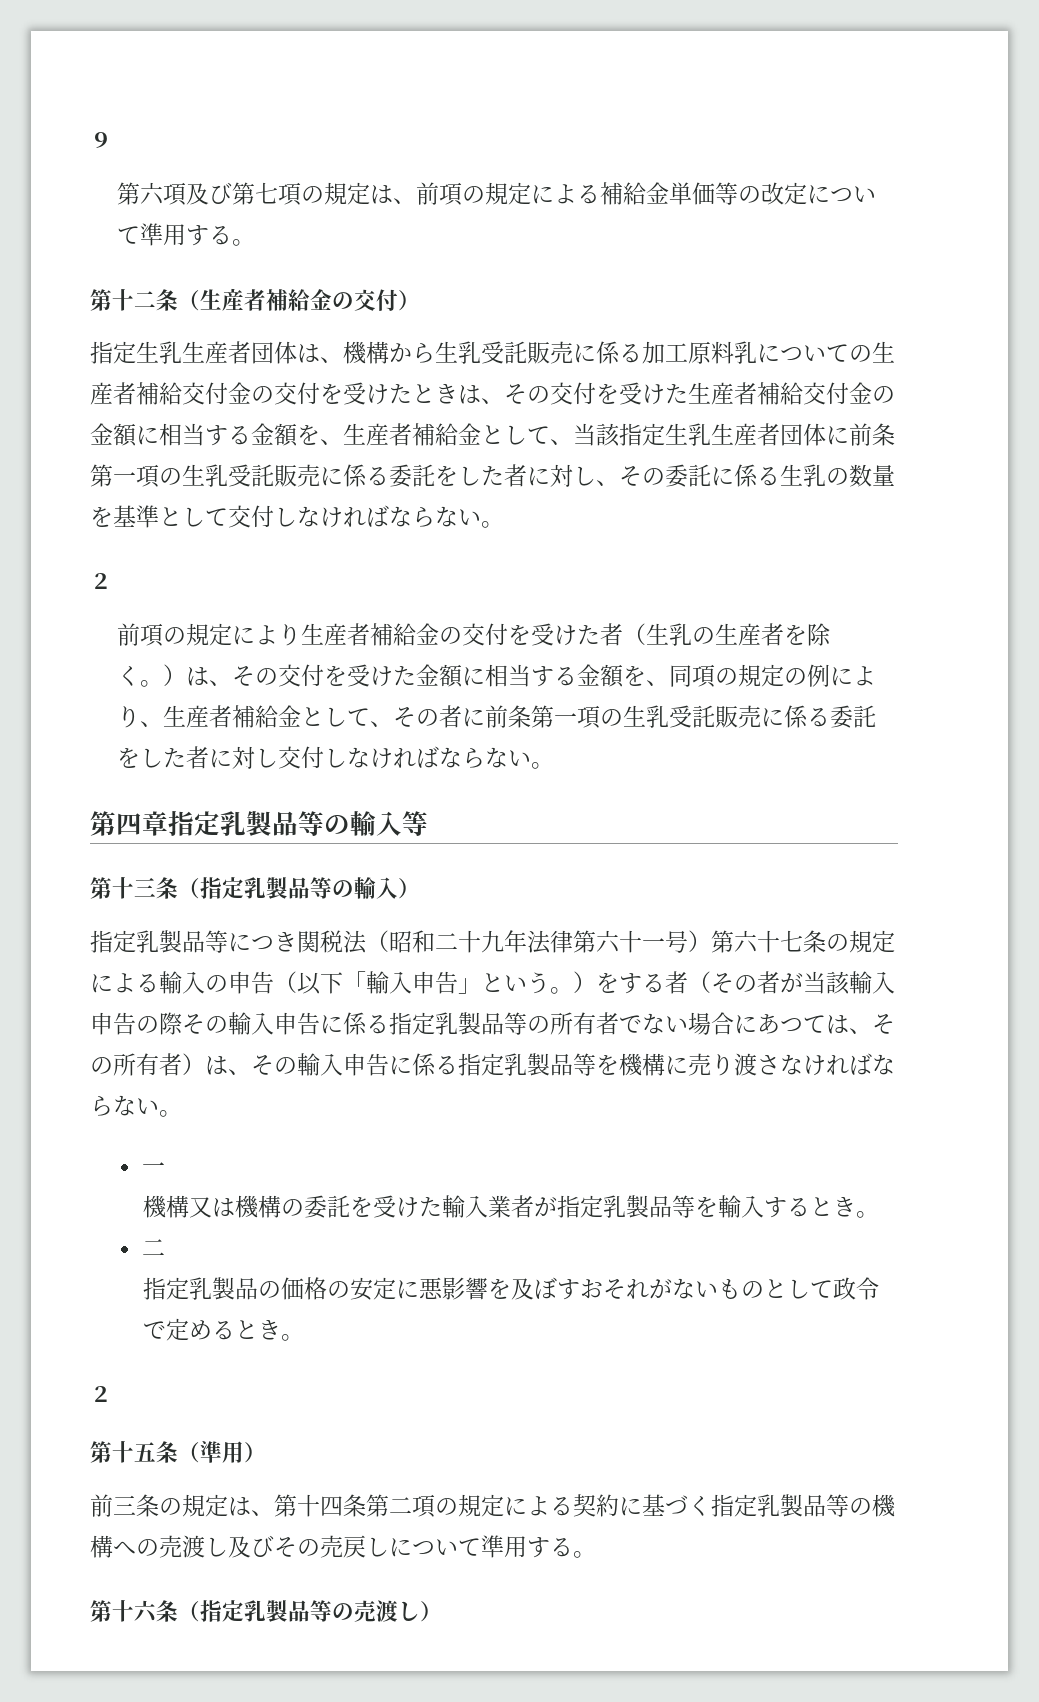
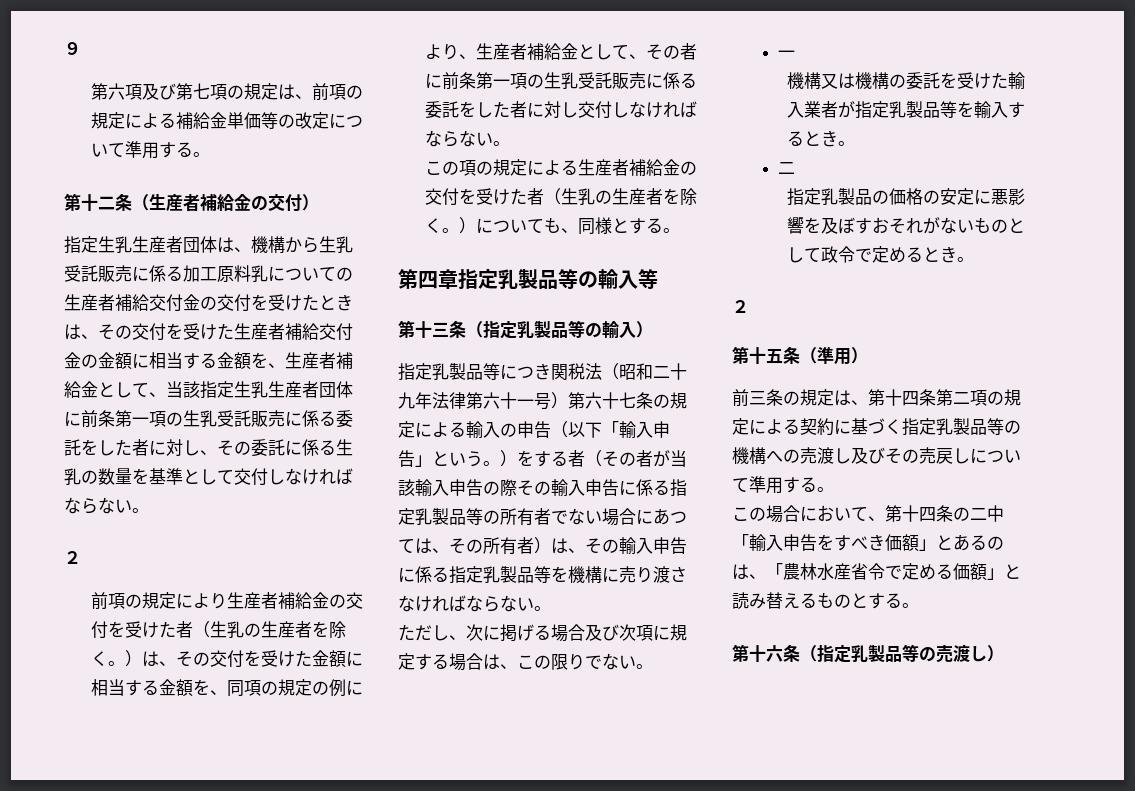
+ この項の規定による生産者補給金の交付を受けた者（生乳の生産者を除く。）についても、同様とする。
+ ただし、次に掲げる場合及び次項に規定する場合は、この限りでない。
+ この場合において、第十四条の二中「輸入申告をすべき価額」とあるのは、「農林水産省令で定める価額」と読み替えるものとする。

